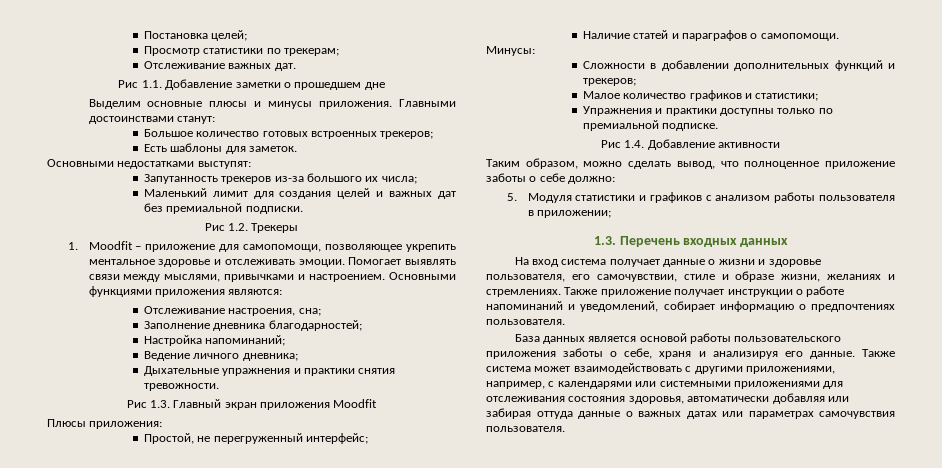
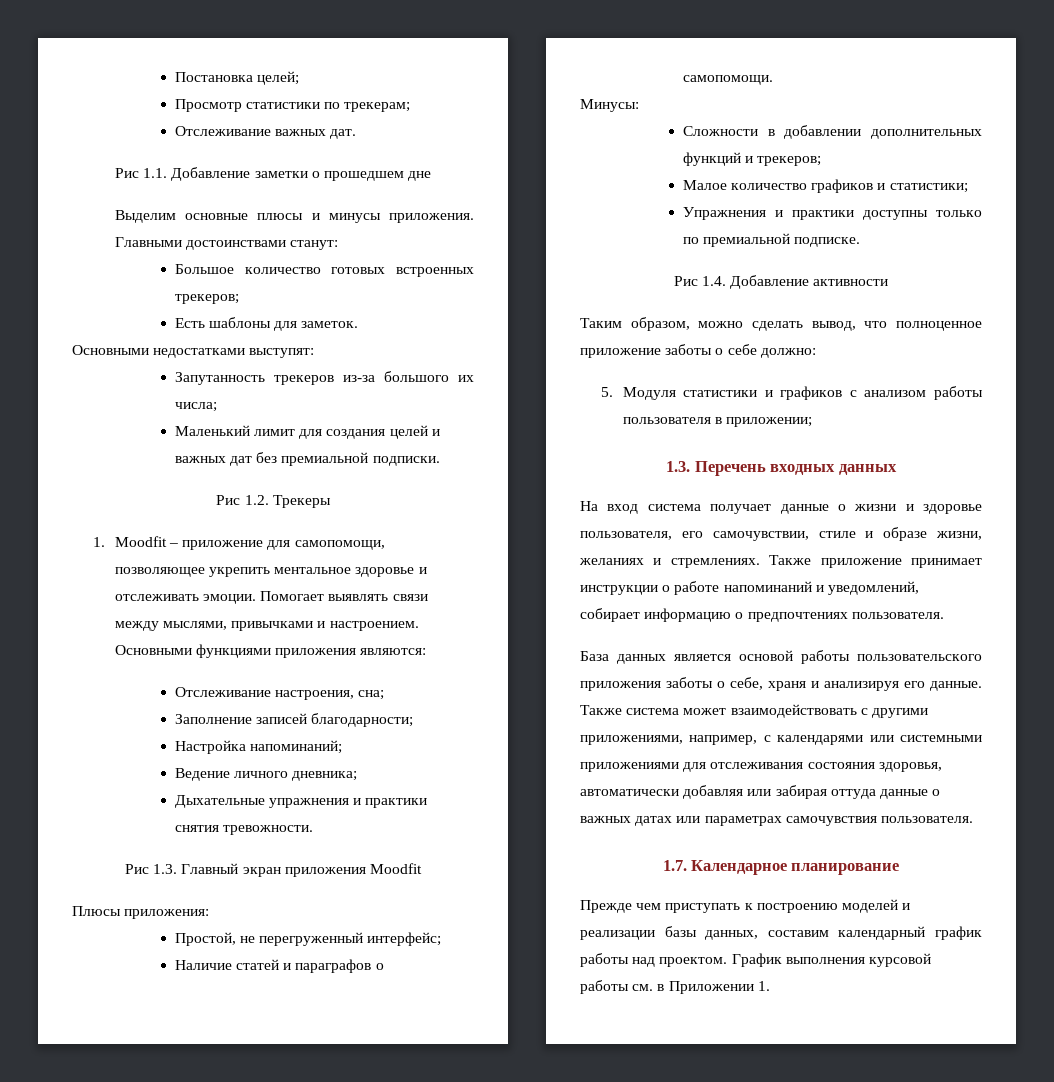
- Заполнение дневника благодарностей;
+ Заполнение записей благодарности;
- Также приложение получает инструкции о работе напоминаний и уведомлений, собирает информацию о предпочтениях пользователя.
+ Также приложение принимает инструкции о работе напоминаний и уведомлений, собирает информацию о предпочтениях пользователя.
+ 1.7. Календарное планирование
+ Прежде чем приступать к построению моделей и реализации базы данных, составим календарный график работы над проектом. График выполнения курсовой работы см. в Приложении 1.

